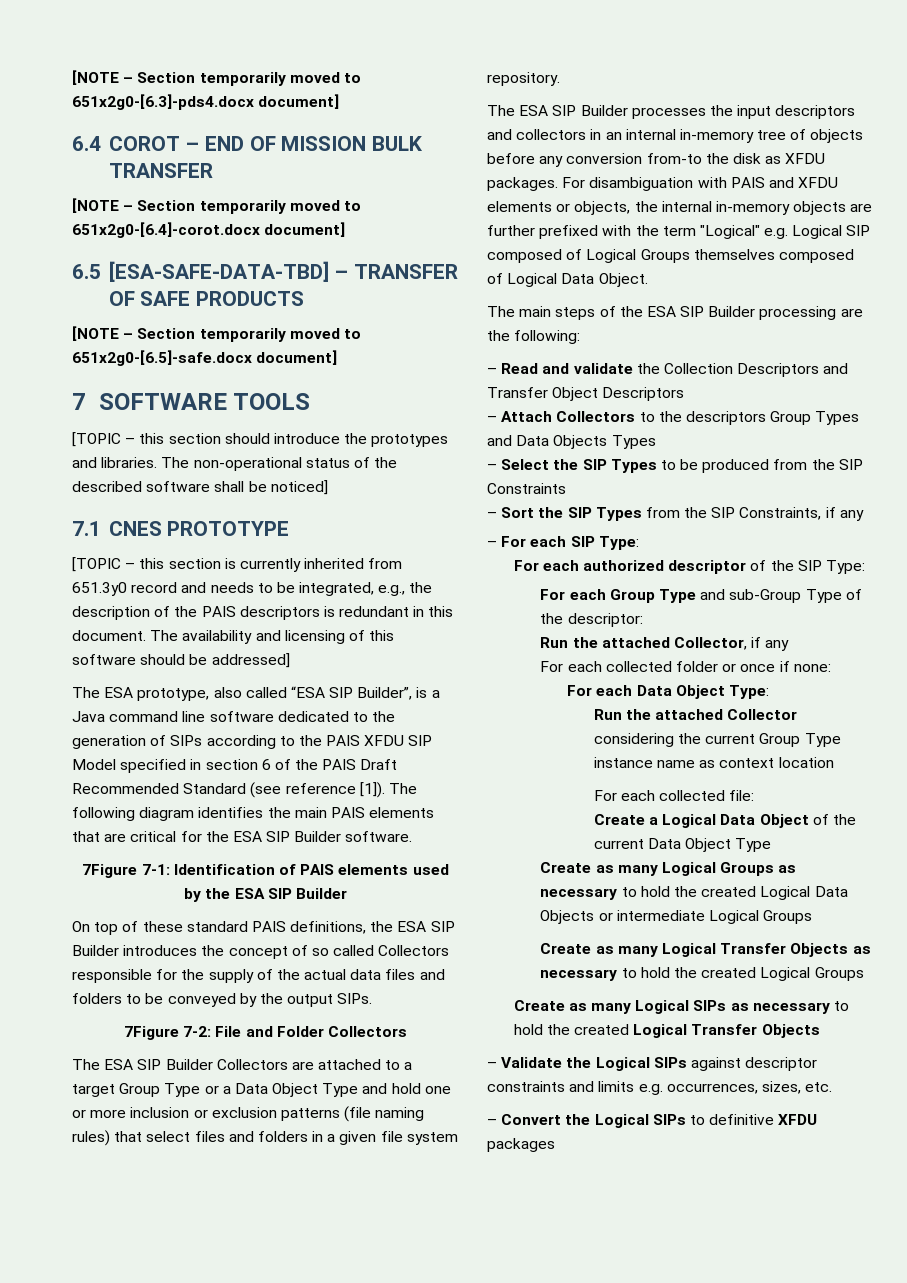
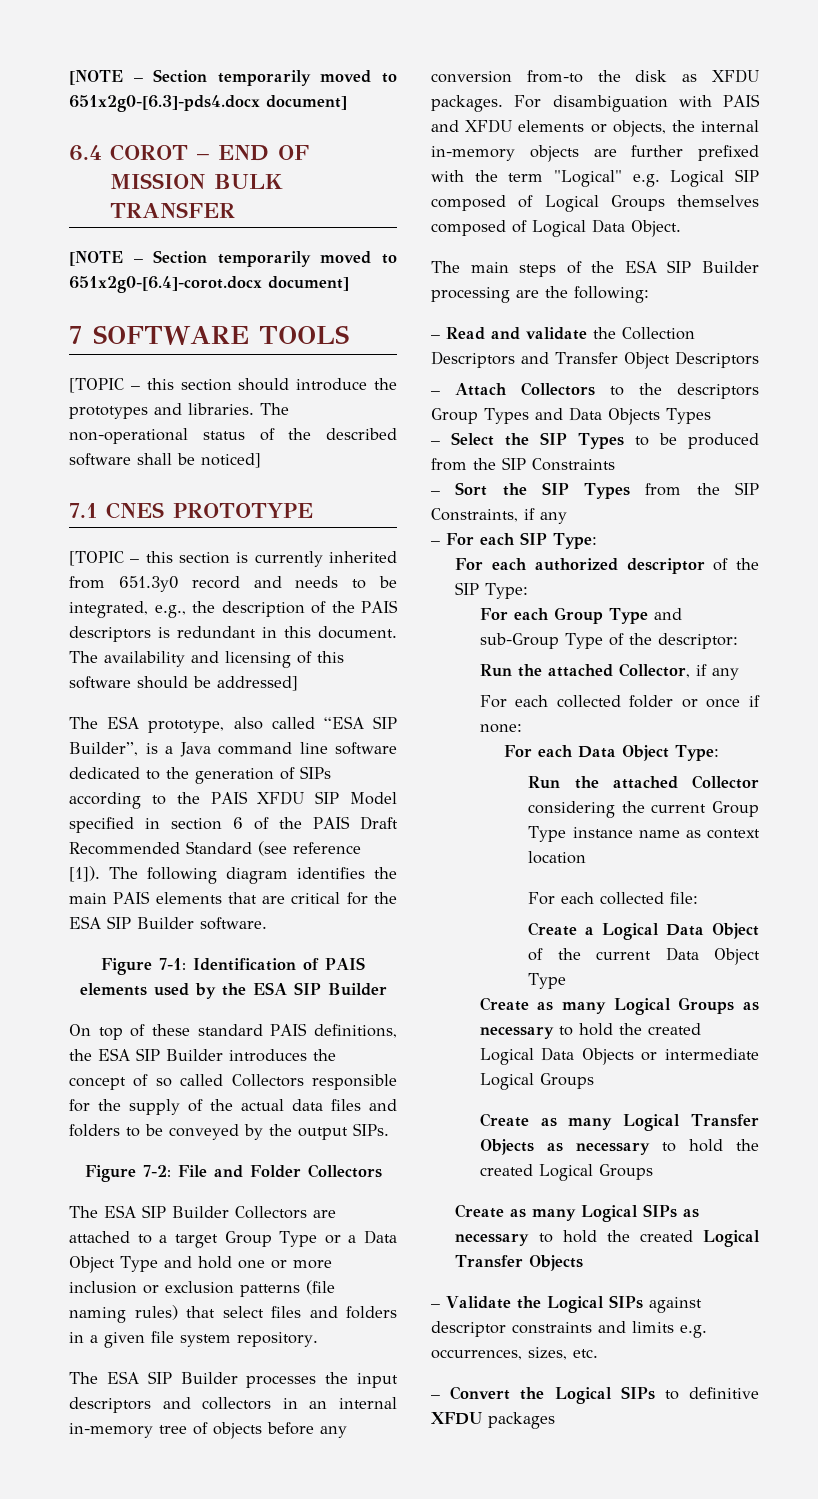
- 6.5 [ESA-SAFE-DATA-TBD] – TRANSFER OF SAFE PRODUCTS
- [NOTE – Section temporarily moved to 651x2g0-[6.5]-safe.docx document]
- 7Figure 7-1: Identification of PAIS elements used by the ESA SIP Builder
+ Figure 7-1: Identification of PAIS elements used by the ESA SIP Builder
- 7Figure 7-2: File and Folder Collectors
+ Figure 7-2: File and Folder Collectors

